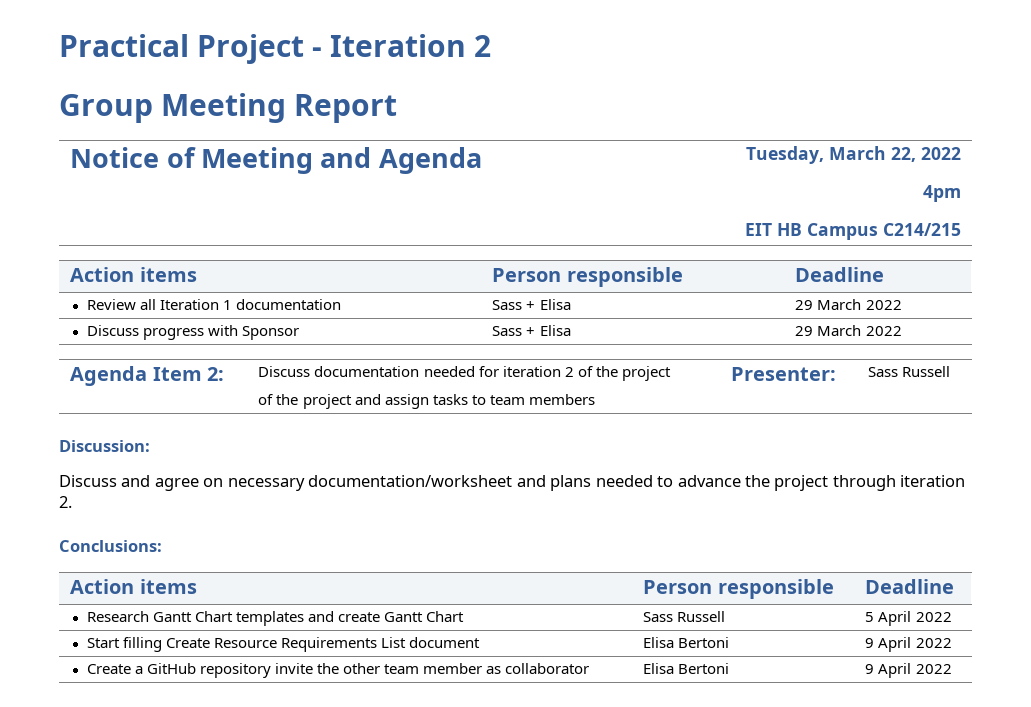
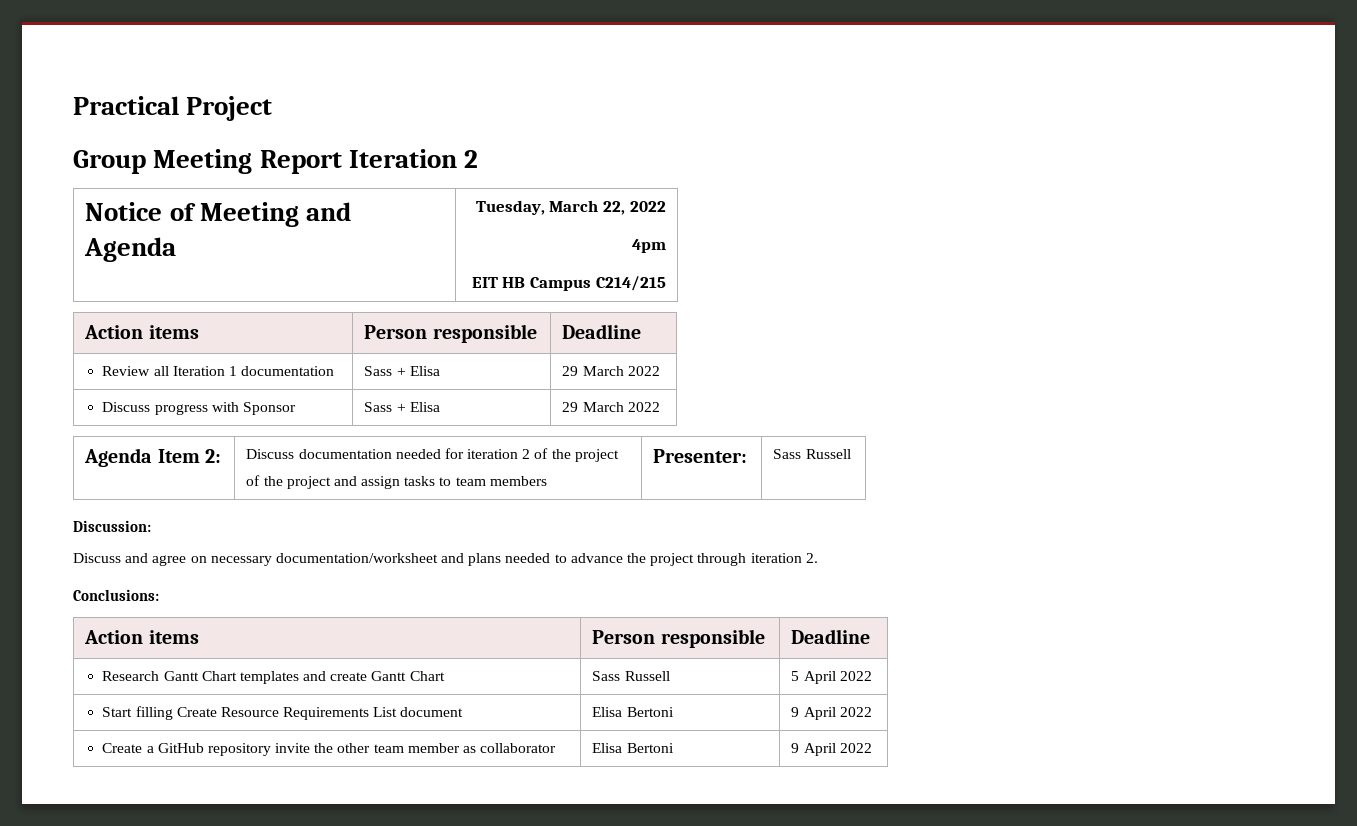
- Practical Project - Iteration 2
+ Practical Project
- Group Meeting Report
+ Group Meeting Report Iteration 2

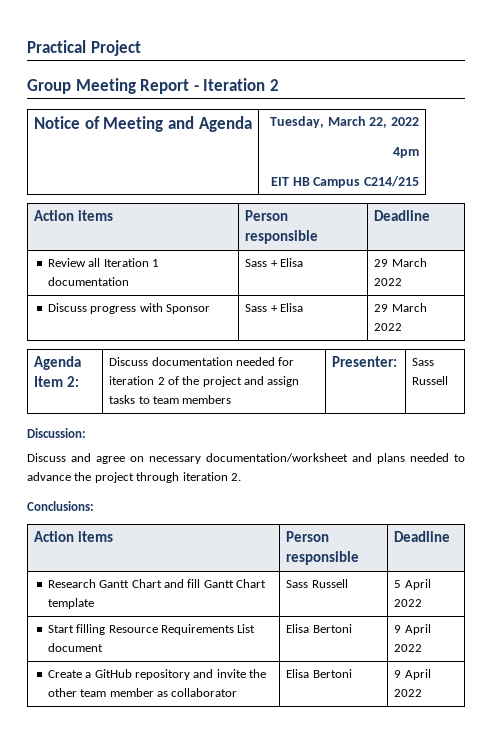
- Group Meeting Report Iteration 2
+ Group Meeting Report - Iteration 2
- Agenda Item 2: | Discuss documentation needed for iteration 2 of the project
- of the project and assign tasks to team members | Presenter: | Sass Russell
+ Agenda Item 2: | Discuss documentation needed for iteration 2 of the project and assign tasks to team members | Presenter: | Sass Russell
- Research Gantt Chart templates and create Gantt Chart | Sass Russell | 5 April 2022
+ Research Gantt Chart and fill Gantt Chart template | Sass Russell | 5 April 2022
- Start filling Create Resource Requirements List document | Elisa Bertoni | 9 April 2022
+ Start filling Resource Requirements List document | Elisa Bertoni | 9 April 2022
- Create a GitHub repository invite the other team member as collaborator | Elisa Bertoni | 9 April 2022
+ Create a GitHub repository and invite the other team member as collaborator | Elisa Bertoni | 9 April 2022

